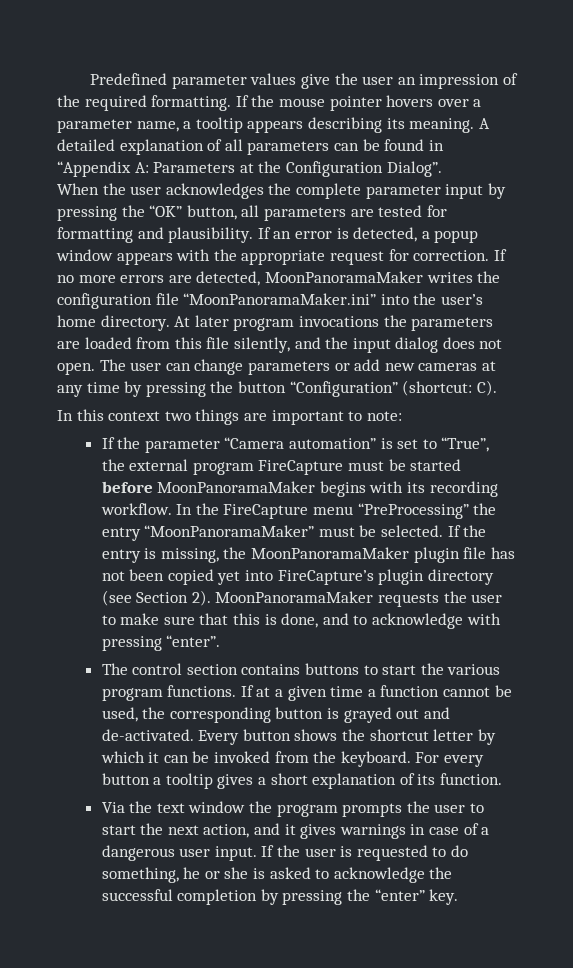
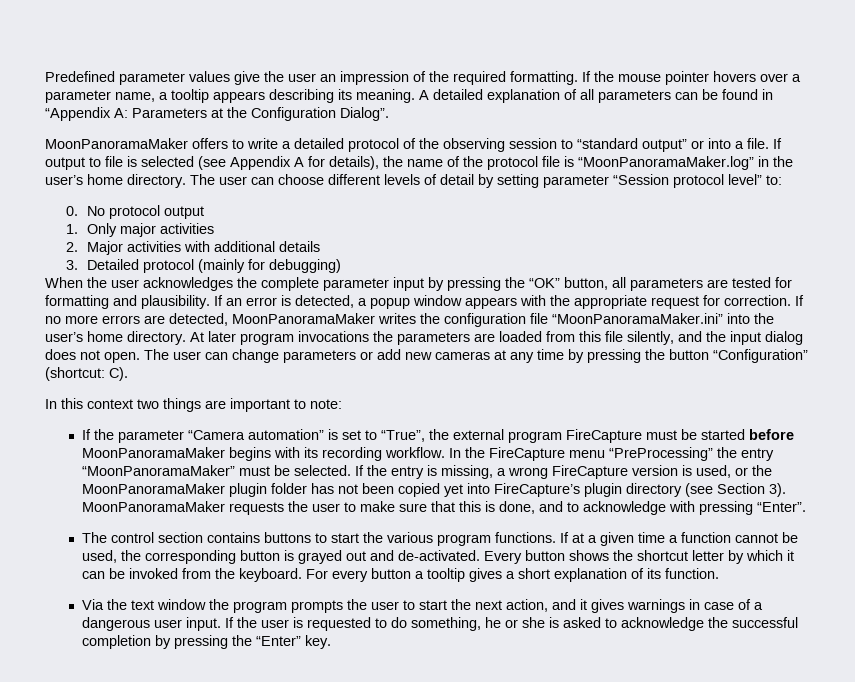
+ MoonPanoramaMaker offers to write a detailed protocol of the observing session to “standard output” or into a file. If output to file is selected (see Appendix A for details), the name of the protocol file is “MoonPanoramaMaker.log” in the user’s home directory. The user can choose different levels of detail by setting parameter “Session protocol level” to:
+ 0. No protocol output
+ 1. Only major activities
+ 2. Major activities with additional details
+ 3. Detailed protocol (mainly for debugging)
- If the entry is missing, the MoonPanoramaMaker plugin file has not been copied yet into FireCapture’s plugin directory (see Section 2).
+ If the entry is missing, a wrong FireCapture version is used, or the MoonPanoramaMaker plugin folder has not been copied yet into FireCapture’s plugin directory (see Section 3).
- MoonPanoramaMaker requests the user to make sure that this is done, and to acknowledge with pressing “enter”.
+ MoonPanoramaMaker requests the user to make sure that this is done, and to acknowledge with pressing “Enter”.
- If the user is requested to do something, he or she is asked to acknowledge the successful completion by pressing the “enter” key.
+ If the user is requested to do something, he or she is asked to acknowledge the successful completion by pressing the “Enter” key.

